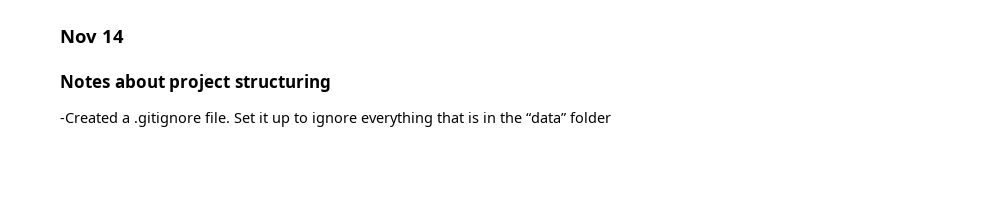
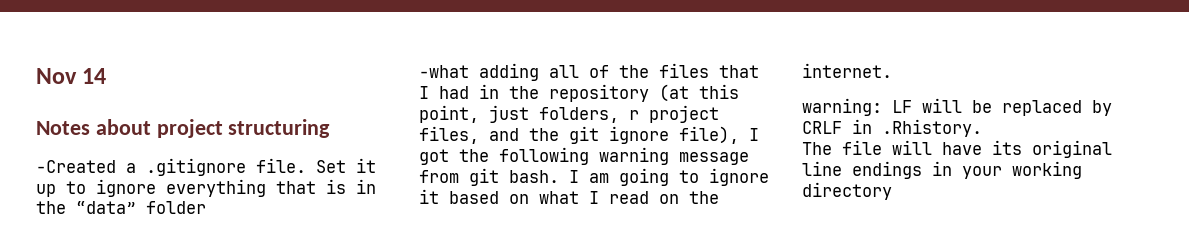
+ -what adding all of the files that I had in the repository (at this point, just folders, r project files, and the git ignore file), I got the following warning message from git bash. I am going to ignore it based on what I read on the internet.
+ warning: LF will be replaced by CRLF in .Rhistory.
+ The file will have its original line endings in your working directory

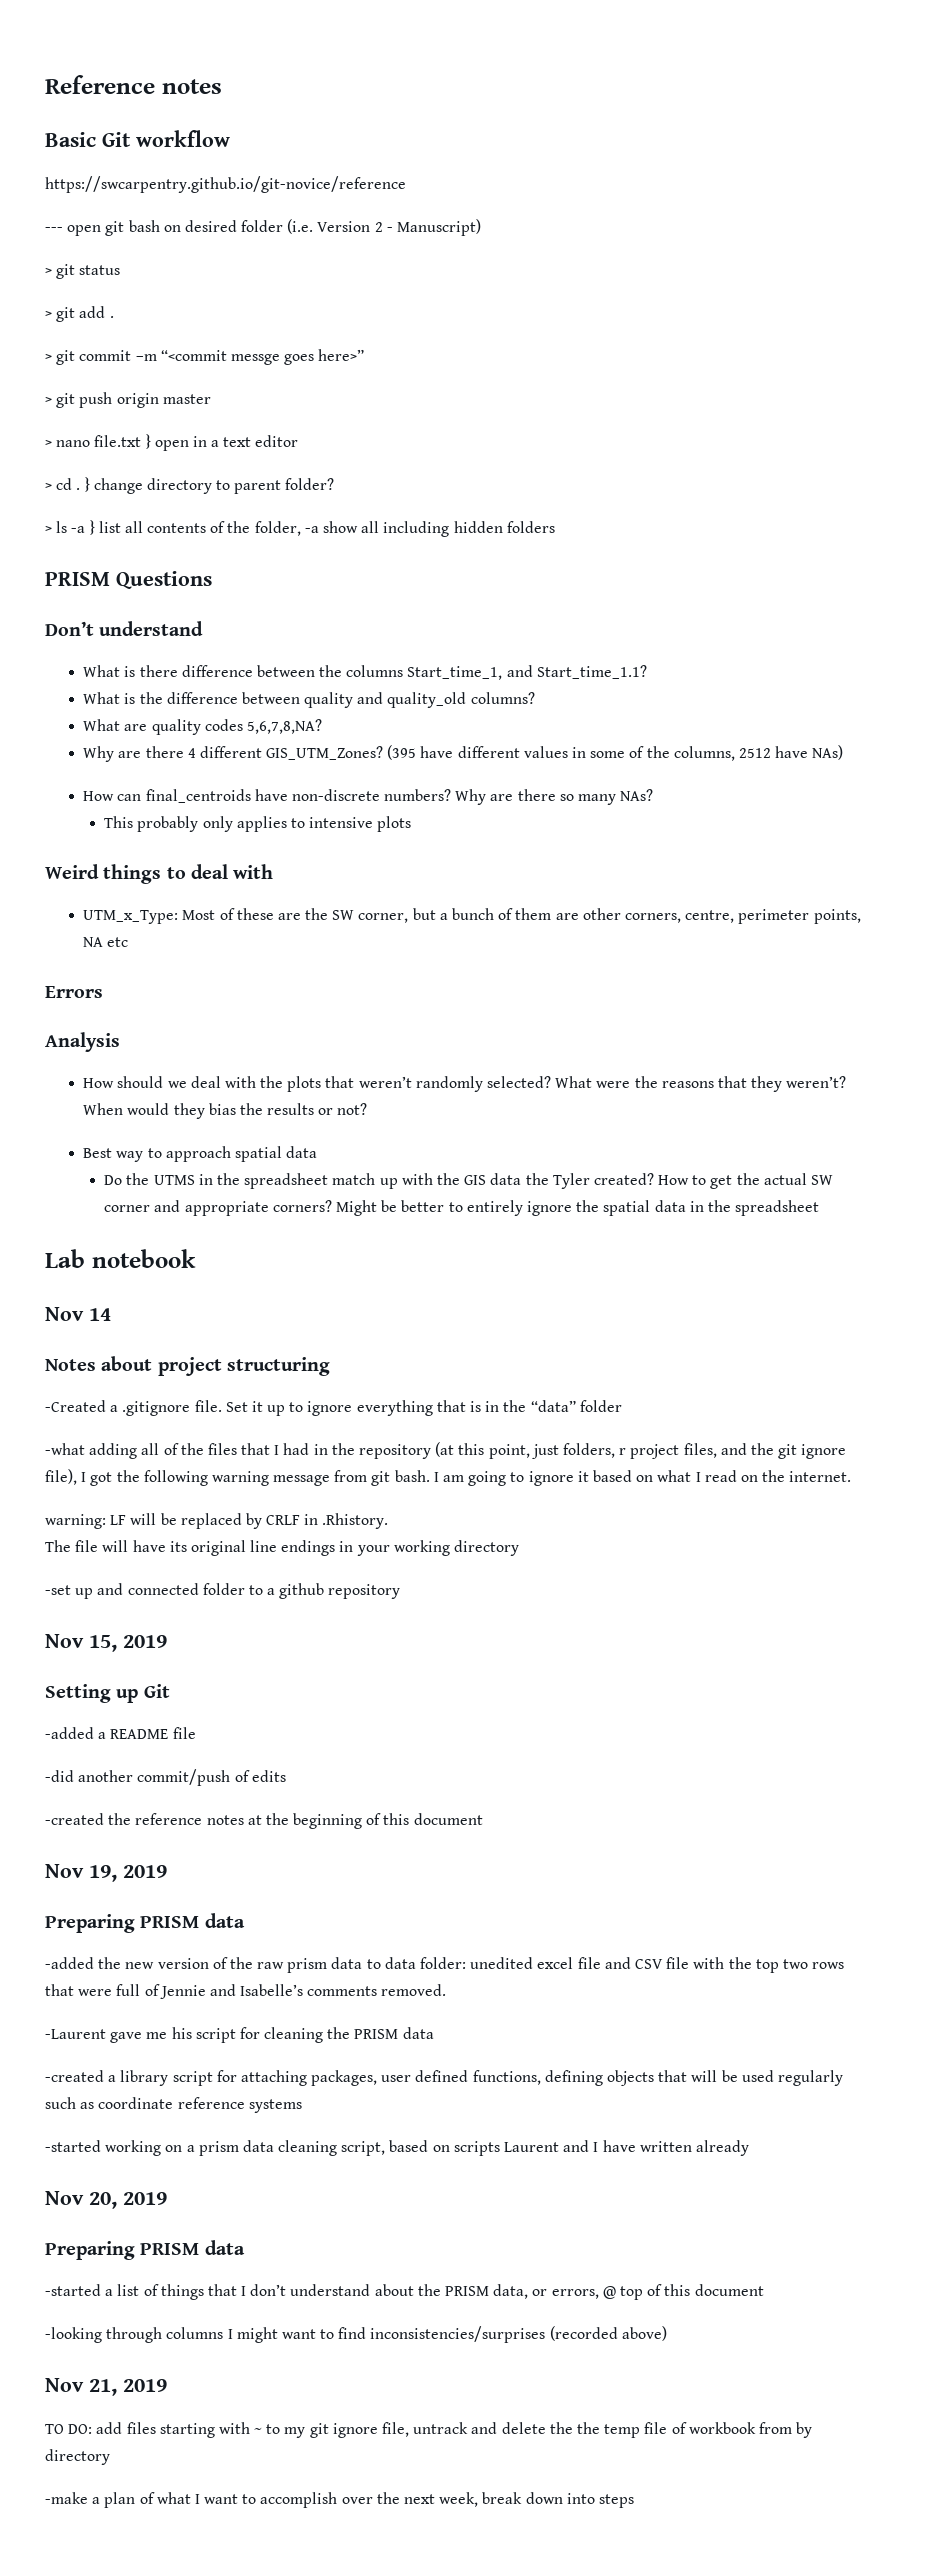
+ Reference notes
+ Basic Git workflow
+ https://swcarpentry.github.io/git-novice/reference
+ --- open git bash on desired folder (i.e. Version 2 - Manuscript)
+ > git status
+ > git add .
+ > git commit –m “<commit messge goes here>”
+ > git push origin master
+ > nano file.txt } open in a text editor
+ > cd . } change directory to parent folder?
+ > ls -a } list all contents of the folder, -a show all including hidden folders
+ PRISM Questions
+ Don’t understand
+ What is there difference between the columns Start_time_1, and Start_time_1.1?
+ What is the difference between quality and quality_old columns?
+ What are quality codes 5,6,7,8,NA?
+ Why are there 4 different GIS_UTM_Zones? (395 have different values in some of the columns, 2512 have NAs)
+ How can final_centroids have non-discrete numbers? Why are there so many NAs?
+ This probably only applies to intensive plots
+ Weird things to deal with
+ UTM_x_Type: Most of these are the SW corner, but a bunch of them are other corners, centre, perimeter points, NA etc
+ Errors
+ Analysis
+ How should we deal with the plots that weren’t randomly selected? What were the reasons that they weren’t? When would they bias the results or not?
+ Best way to approach spatial data
+ Do the UTMS in the spreadsheet match up with the GIS data the Tyler created? How to get the actual SW corner and appropriate corners? Might be better to entirely ignore the spatial data in the spreadsheet
+ Lab notebook
+ -set up and connected folder to a github repository
+ Nov 15, 2019
+ Setting up Git
+ -added a README file
+ -did another commit/push of edits
+ -created the reference notes at the beginning of this document
+ Nov 19, 2019
+ Preparing PRISM data
+ -added the new version of the raw prism data to data folder: unedited excel file and CSV file with the top two rows that were full of Jennie and Isabelle’s comments removed.
+ -Laurent gave me his script for cleaning the PRISM data
+ -created a library script for attaching packages, user defined functions, defining objects that will be used regularly such as coordinate reference systems
+ -started working on a prism data cleaning script, based on scripts Laurent and I have written already
+ Nov 20, 2019
+ Preparing PRISM data
+ -started a list of things that I don’t understand about the PRISM data, or errors, @ top of this document
+ -looking through columns I might want to find inconsistencies/surprises (recorded above)
+ Nov 21, 2019
+ TO DO: add files starting with ~ to my git ignore file, untrack and delete the the temp file of workbook from by directory
+ -make a plan of what I want to accomplish over the next week, break down into steps

